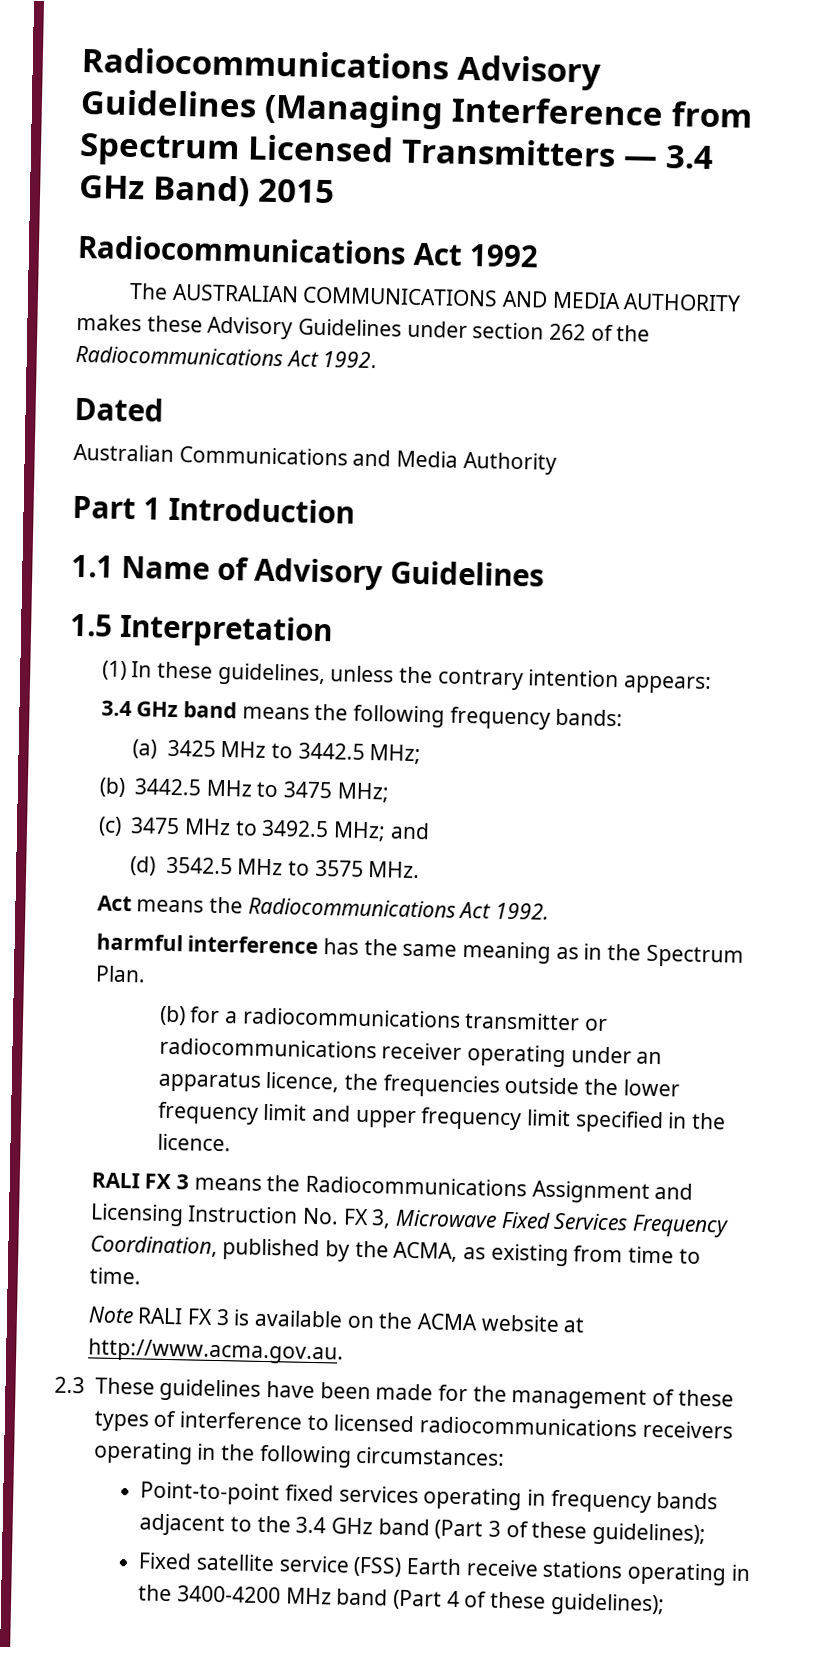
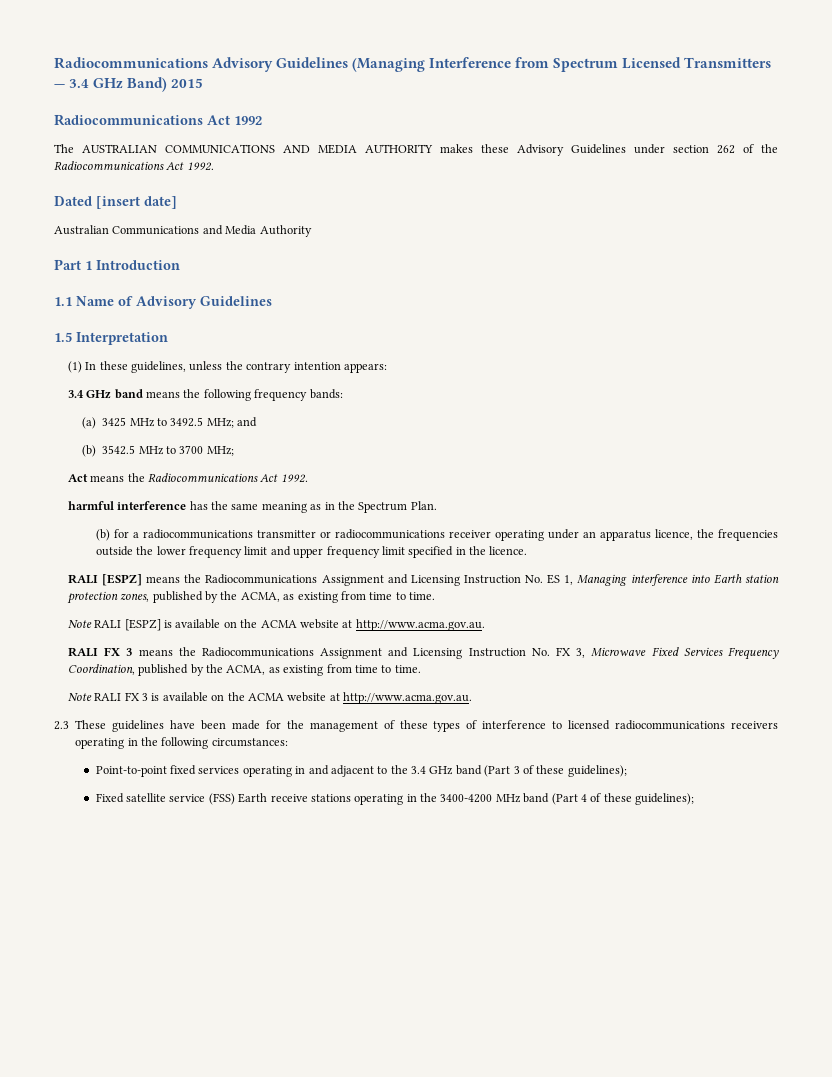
- Dated
+ Dated [insert date]
- (a) 3425 MHz to 3442.5 MHz;
- (b) 3442.5 MHz to 3475 MHz;
- (c) 3475 MHz to 3492.5 MHz; and
+ (a) 3425 MHz to 3492.5 MHz; and
- (d) 3542.5 MHz to 3575 MHz.
+ (b) 3542.5 MHz to 3700 MHz;
+ RALI [ESPZ] means the Radiocommunications Assignment and Licensing Instruction No. ES 1, Managing interference into Earth station protection zones, published by the ACMA, as existing from time to time.
+ Note RALI [ESPZ] is available on the ACMA website at http://www.acma.gov.au.
- Point-to-point fixed services operating in frequency bands adjacent to the 3.4 GHz band (Part 3 of these guidelines);
+ Point-to-point fixed services operating in and adjacent to the 3.4 GHz band (Part 3 of these guidelines);

